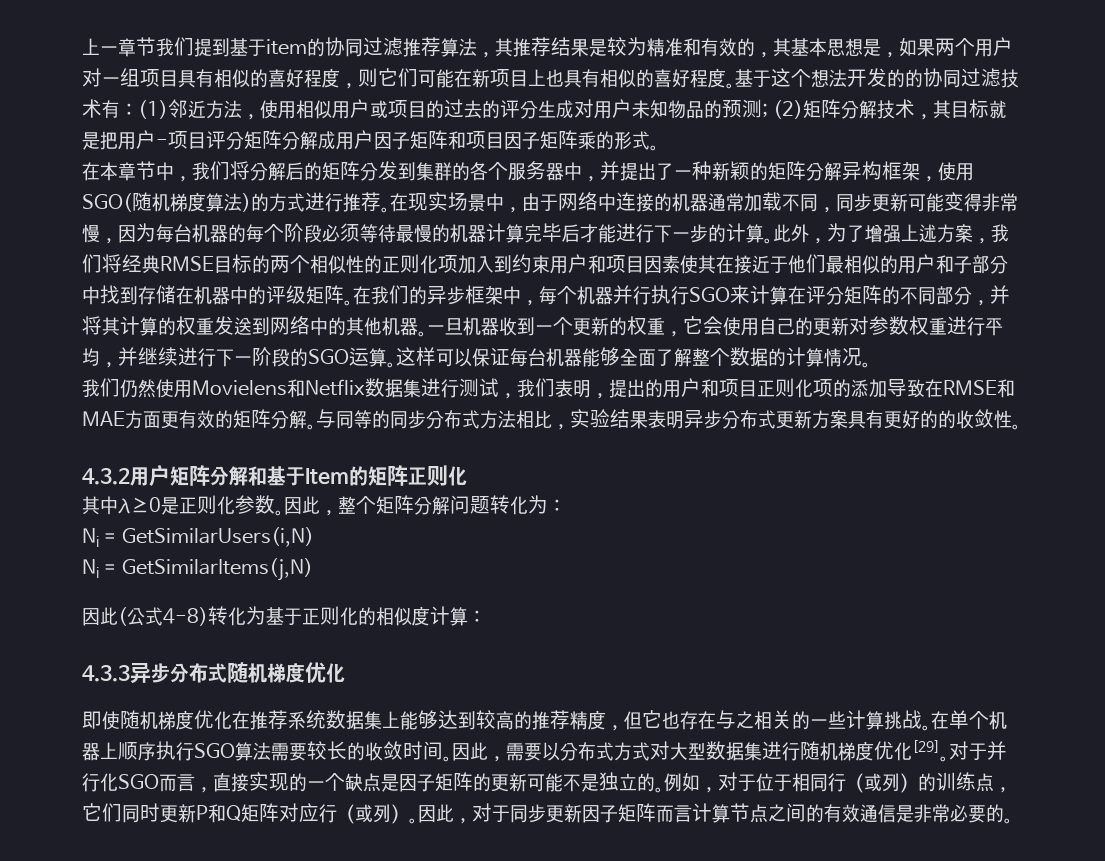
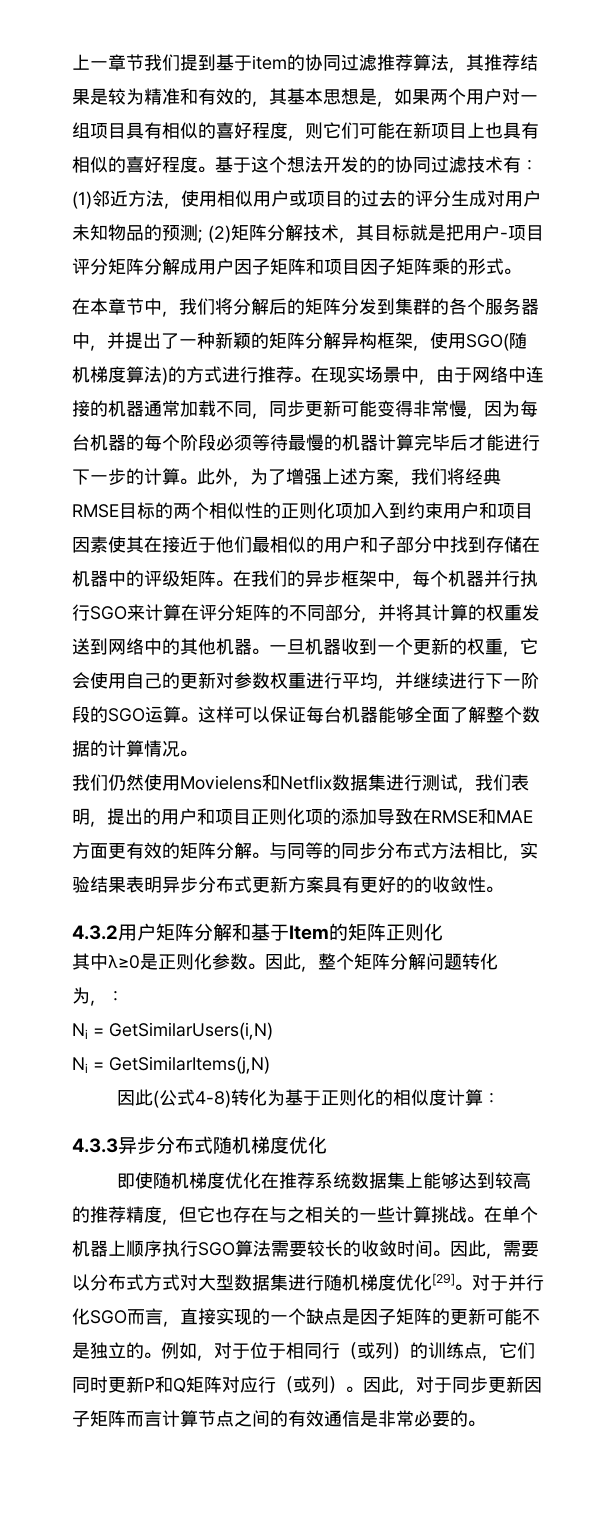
- 因此，整个矩阵分解问题转化为：
+ 因此，整个矩阵分解问题转化为，：

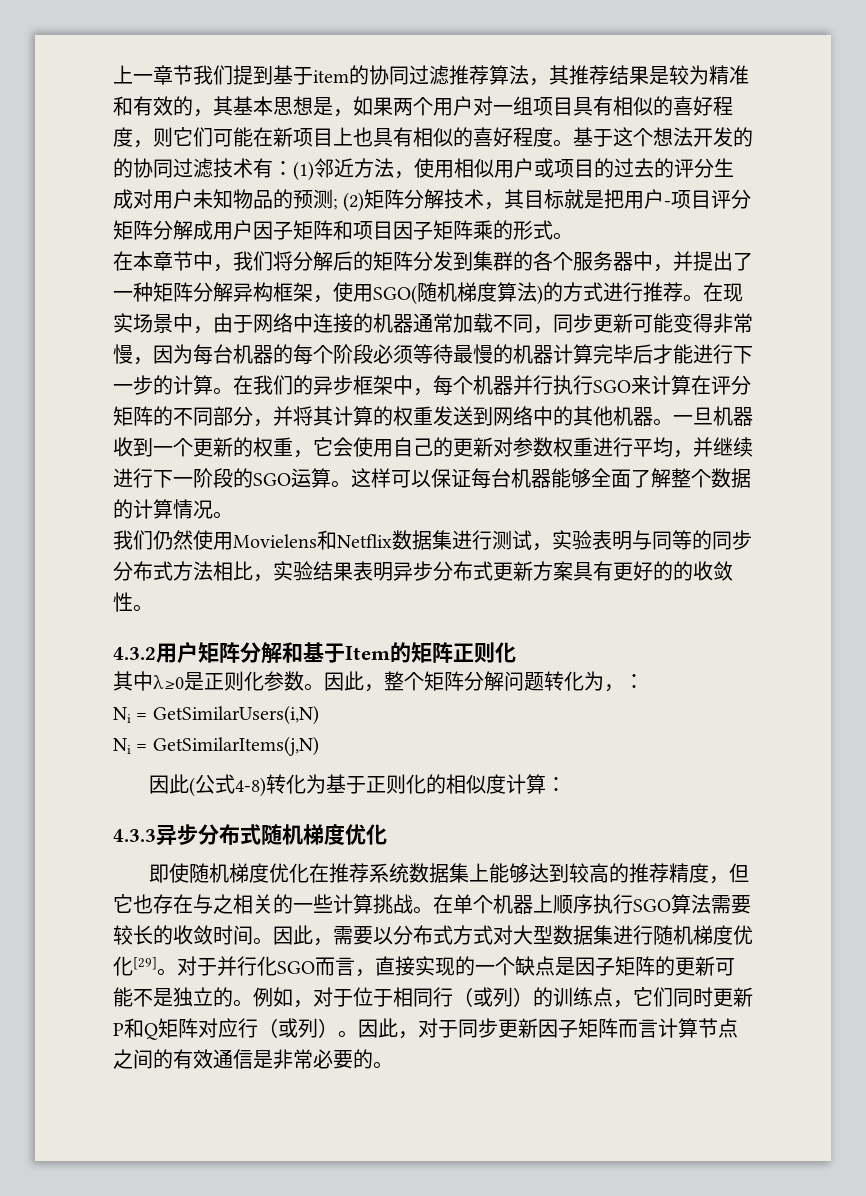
- 在本章节中，我们将分解后的矩阵分发到集群的各个服务器中，并提出了一种新颖的矩阵分解异构框架，使用SGO(随机梯度算法)的方式进行推荐。
+ 在本章节中，我们将分解后的矩阵分发到集群的各个服务器中，并提出了一种矩阵分解异构框架，使用SGO(随机梯度算法)的方式进行推荐。
- 此外，为了增强上述方案，我们将经典RMSE目标的两个相似性的正则化项加入到约束用户和项目因素使其在接近于他们最相似的用户和子部分中找到存储在机器中的评级矩阵。
- 我们仍然使用Movielens和Netflix数据集进行测试，我们表明，提出的用户和项目正则化项的添加导致在RMSE和MAE方面更有效的矩阵分解。与同等的同步分布式方法相比，实验结果表明异步分布式更新方案具有更好的的收敛性。
+ 我们仍然使用Movielens和Netflix数据集进行测试，实验表明与同等的同步分布式方法相比，实验结果表明异步分布式更新方案具有更好的的收敛性。

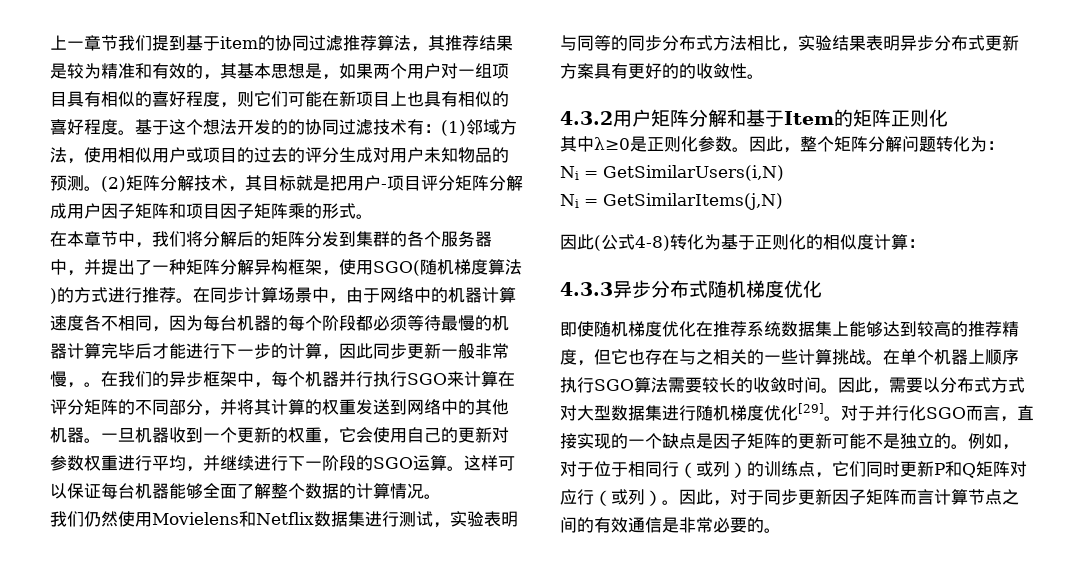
- 基于这个想法开发的的协同过滤技术有：(1)邻近方法，使用相似用户或项目的过去的评分生成对用户未知物品的预测; (2)矩阵分解技术，其目标就是把用户-项目评分矩阵分解成用户因子矩阵和项目因子矩阵乘的形式。
+ 基于这个想法开发的的协同过滤技术有：(1)邻域方法，使用相似用户或项目的过去的评分生成对用户未知物品的预测。(2)矩阵分解技术，其目标就是把用户-项目评分矩阵分解成用户因子矩阵和项目因子矩阵乘的形式。
- 在现实场景中，由于网络中连接的机器通常加载不同，同步更新可能变得非常慢，因为每台机器的每个阶段必须等待最慢的机器计算完毕后才能进行下一步的计算。
+ 在同步计算场景中，由于网络中的机器计算速度各不相同，因为每台机器的每个阶段都必须等待最慢的机器计算完毕后才能进行下一步的计算，因此同步更新一般非常慢，。
- 因此，整个矩阵分解问题转化为，：
+ 因此，整个矩阵分解问题转化为：

